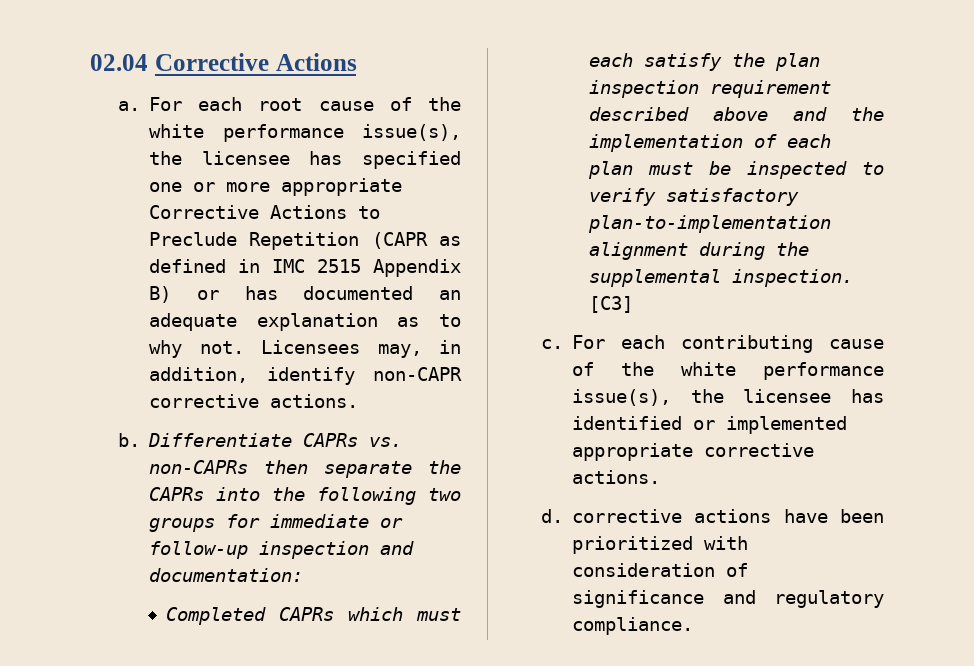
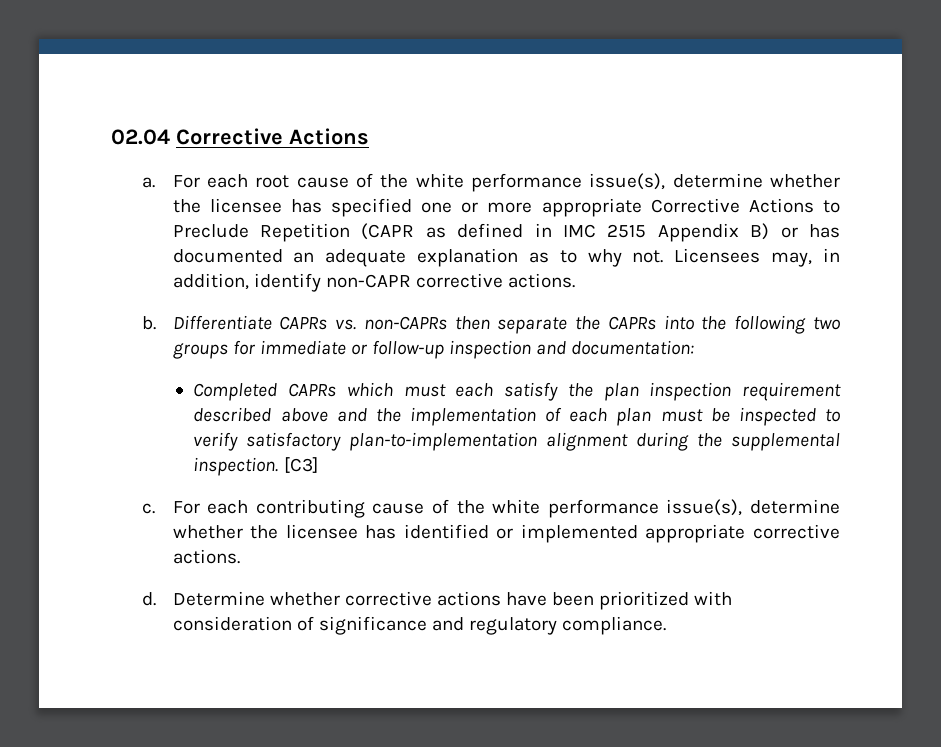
- For each root cause of the white performance issue(s), the licensee has specified one or more appropriate Corrective Actions to Preclude Repetition (CAPR as defined in IMC 2515 Appendix B) or has documented an adequate explanation as to why not.
+ For each root cause of the white performance issue(s), determine whether the licensee has specified one or more appropriate Corrective Actions to Preclude Repetition (CAPR as defined in IMC 2515 Appendix B) or has documented an adequate explanation as to why not.
- For each contributing cause of the white performance issue(s), the licensee has identified or implemented appropriate corrective actions.
+ For each contributing cause of the white performance issue(s), determine whether the licensee has identified or implemented appropriate corrective actions.
- d. corrective actions have been prioritized with consideration of significance and regulatory compliance.
+ d. Determine whether corrective actions have been prioritized with consideration of significance and regulatory compliance.

